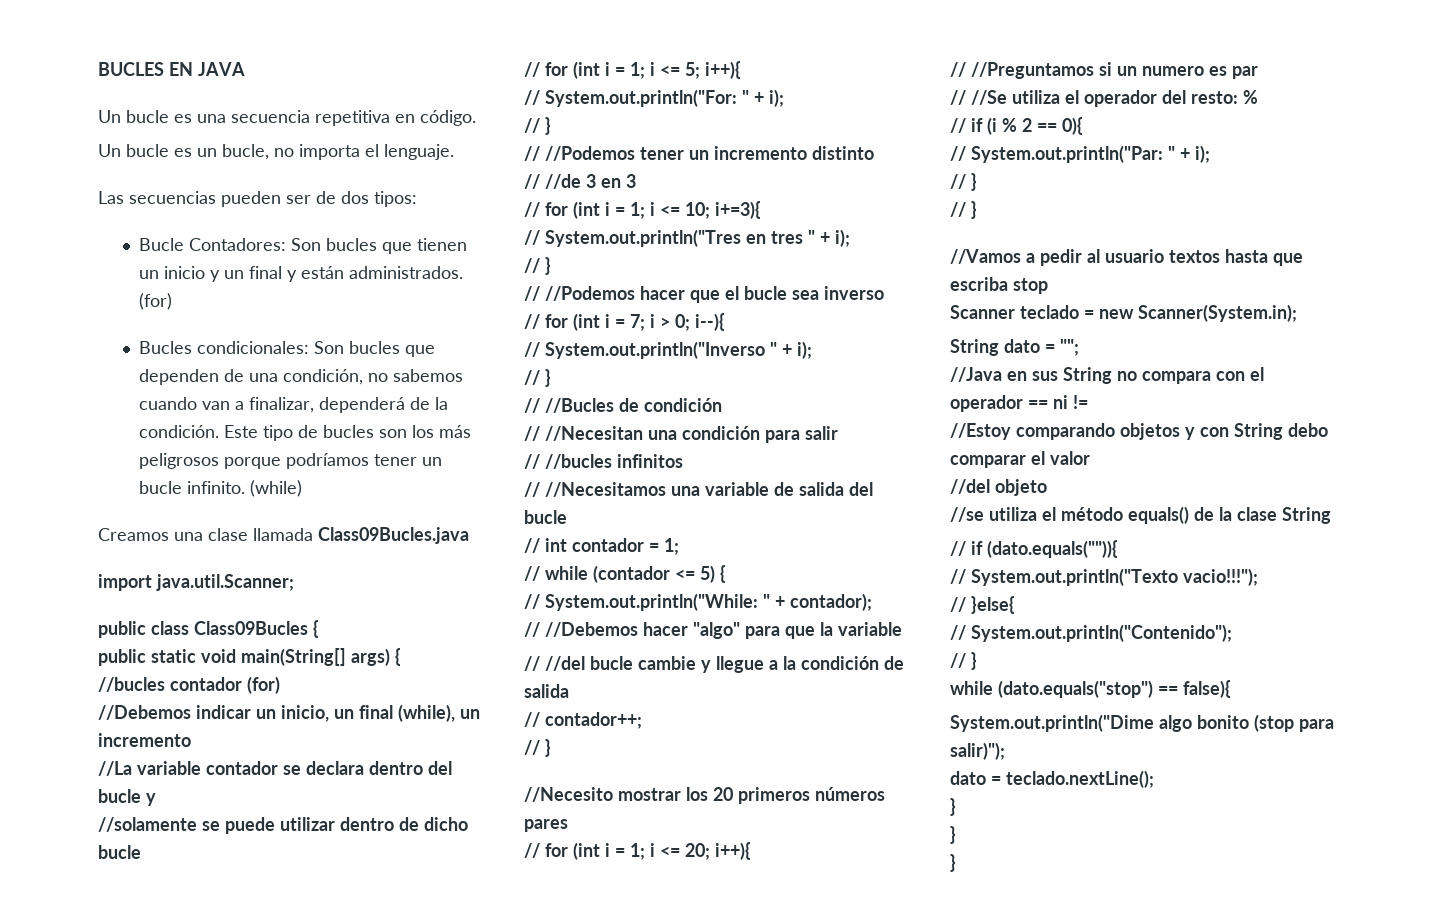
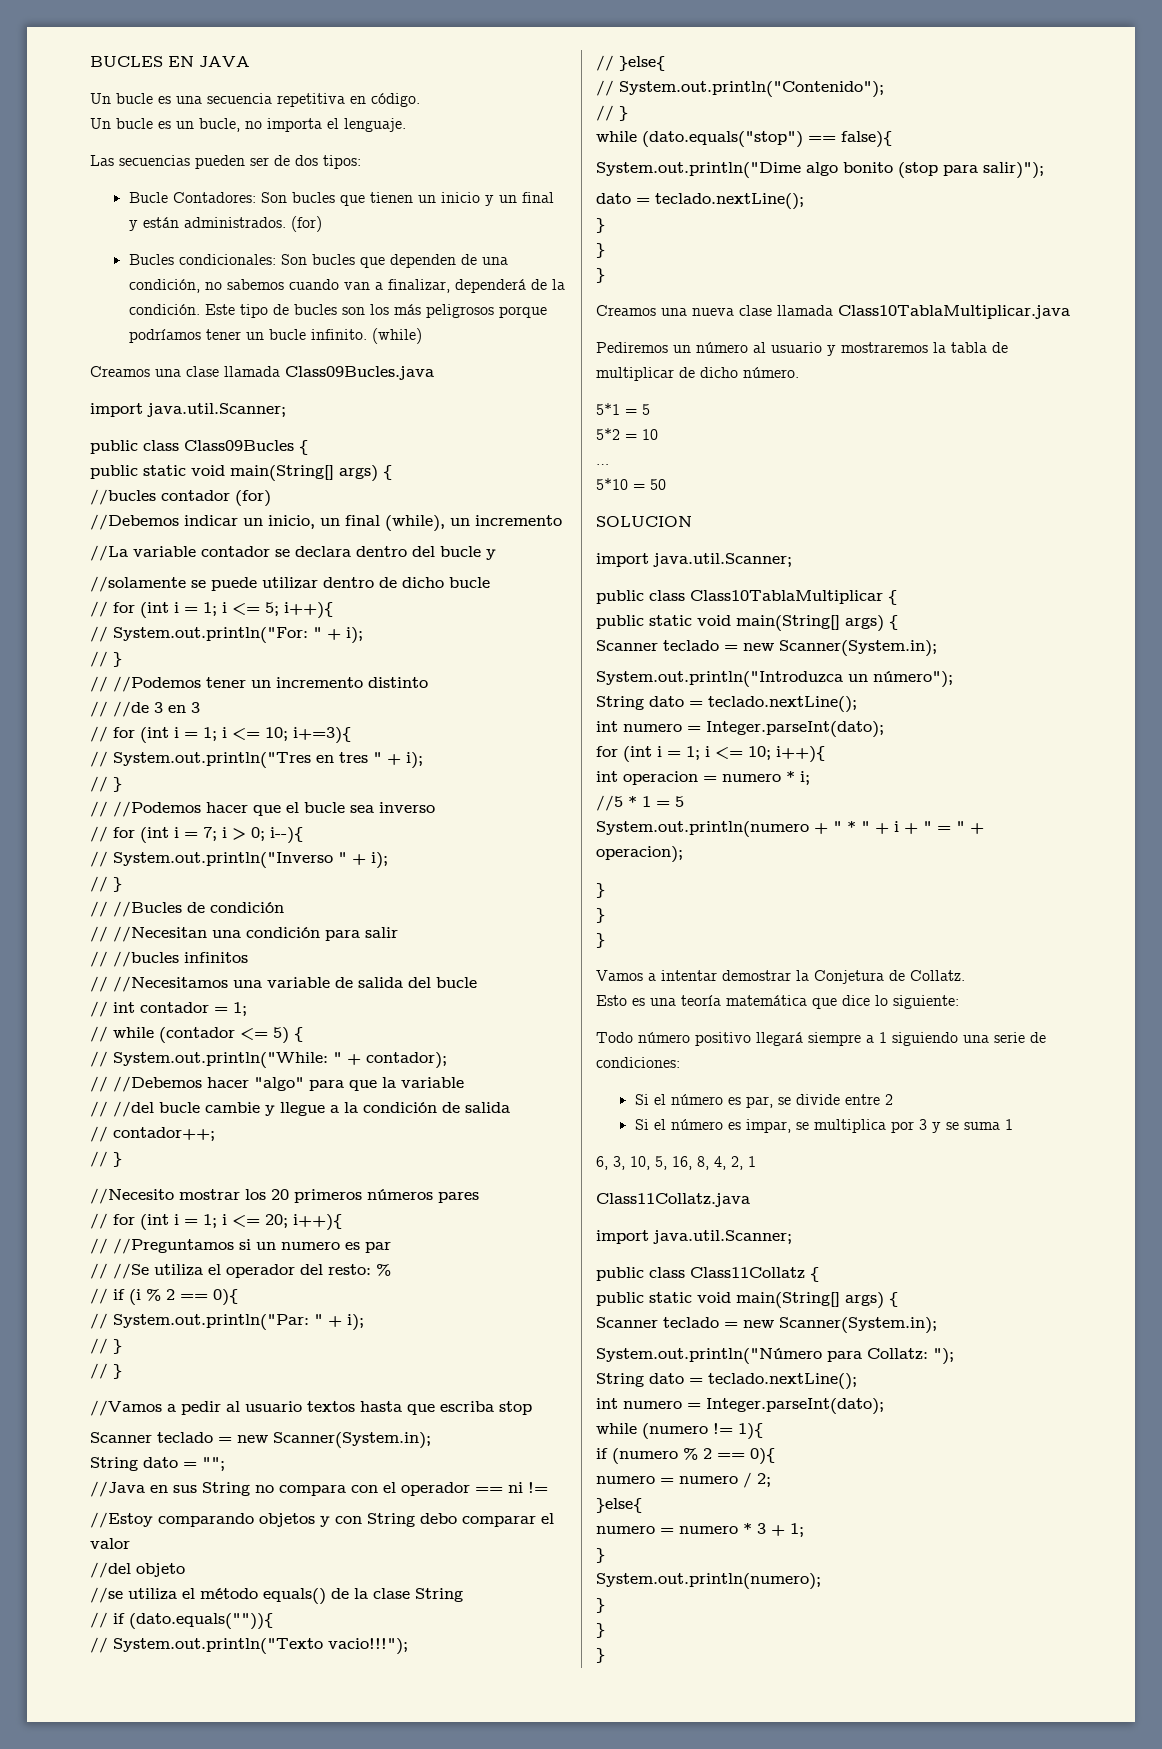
+ Creamos una nueva clase llamada Class10TablaMultiplicar.java
+ Pediremos un número al usuario y mostraremos la tabla de multiplicar de dicho número.
+ 5*1 = 5
+ 5*2 = 10
+ …
+ 5*10 = 50
+ SOLUCION
+ import java.util.Scanner;
+ public class Class10TablaMultiplicar {
+ public static void main(String[] args) {
+ Scanner teclado = new Scanner(System.in);
+ System.out.println("Introduzca un número");
+ String dato = teclado.nextLine();
+ int numero = Integer.parseInt(dato);
+ for (int i = 1; i <= 10; i++){
+ int operacion = numero * i;
+ //5 * 1 = 5
+ System.out.println(numero + " * " + i + " = " + operacion);
+ }
+ }
+ }
+ Vamos a intentar demostrar la Conjetura de Collatz.
+ Esto es una teoría matemática que dice lo siguiente:
+ Todo número positivo llegará siempre a 1 siguiendo una serie de condiciones:
+ Si el número es par, se divide entre 2
+ Si el número es impar, se multiplica por 3 y se suma 1
+ 6, 3, 10, 5, 16, 8, 4, 2, 1
+ Class11Collatz.java
+ import java.util.Scanner;
+ public class Class11Collatz {
+ public static void main(String[] args) {
+ Scanner teclado = new Scanner(System.in);
+ System.out.println("Número para Collatz: ");
+ String dato = teclado.nextLine();
+ int numero = Integer.parseInt(dato);
+ while (numero != 1){
+ if (numero % 2 == 0){
+ numero = numero / 2;
+ }else{
+ numero = numero * 3 + 1;
+ }
+ System.out.println(numero);
+ }
+ }
+ }

